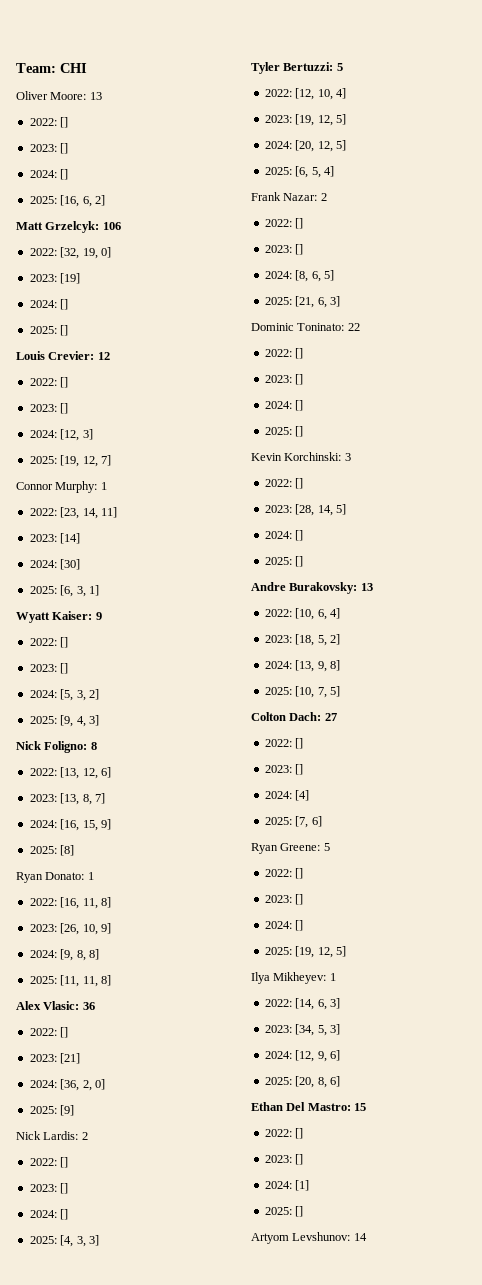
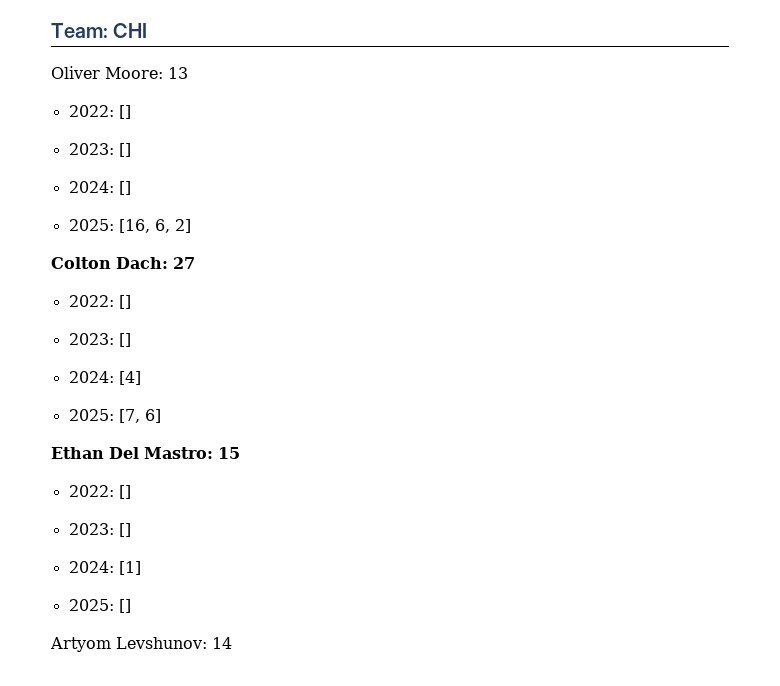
- Matt Grzelcyk: 106
- 2022: [32, 19, 0]
- 2023: [19]
- 2024: []
- 2025: []
- Louis Crevier: 12
- 2022: []
- 2023: []
- 2024: [12, 3]
- 2025: [19, 12, 7]
- Connor Murphy: 1
- 2022: [23, 14, 11]
- 2023: [14]
- 2024: [30]
- 2025: [6, 3, 1]
- Wyatt Kaiser: 9
- 2022: []
- 2023: []
- 2024: [5, 3, 2]
- 2025: [9, 4, 3]
- Nick Foligno: 8
- 2022: [13, 12, 6]
- 2023: [13, 8, 7]
- 2024: [16, 15, 9]
- 2025: [8]
- Ryan Donato: 1
- 2022: [16, 11, 8]
- 2023: [26, 10, 9]
- 2024: [9, 8, 8]
- 2025: [11, 11, 8]
- Alex Vlasic: 36
- 2022: []
- 2023: [21]
- 2024: [36, 2, 0]
- 2025: [9]
- Nick Lardis: 2
- 2022: []
- 2023: []
- 2024: []
- 2025: [4, 3, 3]
- Tyler Bertuzzi: 5
- 2022: [12, 10, 4]
- 2023: [19, 12, 5]
- 2024: [20, 12, 5]
- 2025: [6, 5, 4]
- Frank Nazar: 2
- 2022: []
- 2023: []
- 2024: [8, 6, 5]
- 2025: [21, 6, 3]
- Dominic Toninato: 22
- 2022: []
- 2023: []
- 2024: []
- 2025: []
- Kevin Korchinski: 3
- 2022: []
- 2023: [28, 14, 5]
- 2024: []
- 2025: []
- Andre Burakovsky: 13
- 2022: [10, 6, 4]
- 2023: [18, 5, 2]
- 2024: [13, 9, 8]
- 2025: [10, 7, 5]
- Ryan Greene: 5
- 2022: []
- 2023: []
- 2024: []
- 2025: [19, 12, 5]
- Ilya Mikheyev: 1
- 2022: [14, 6, 3]
- 2023: [34, 5, 3]
- 2024: [12, 9, 6]
- 2025: [20, 8, 6]

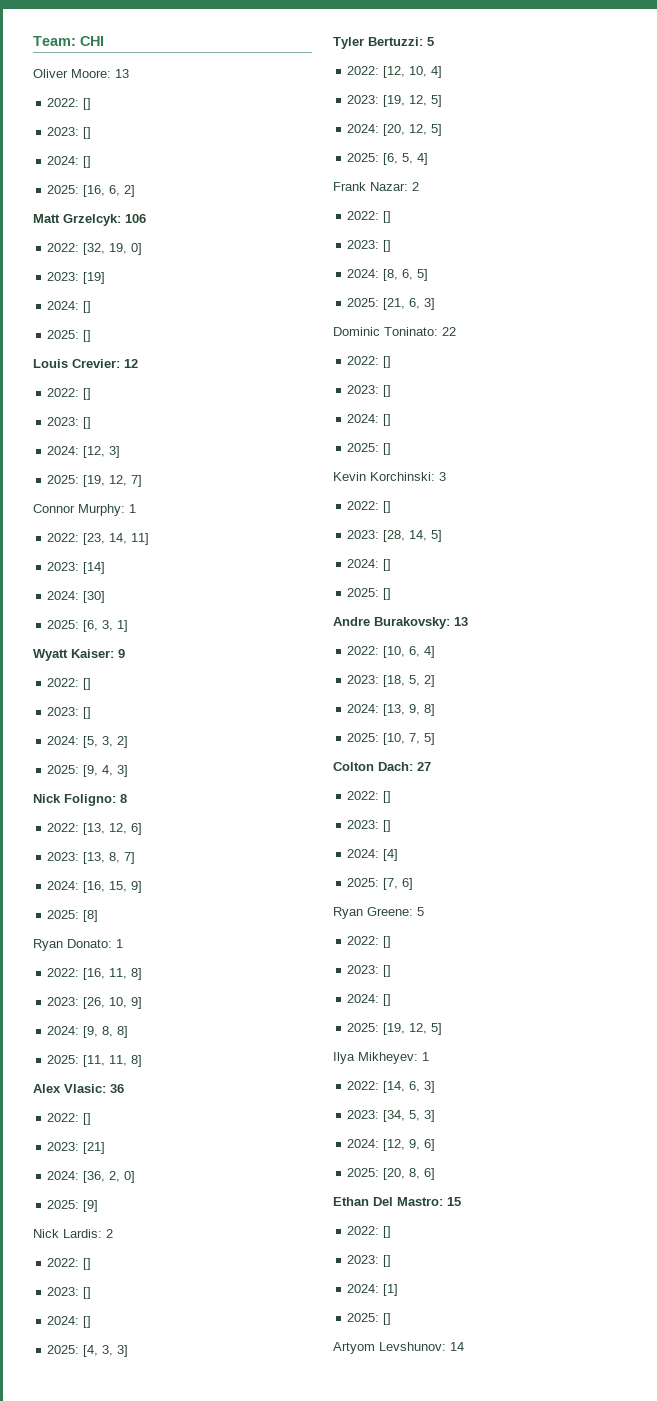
+ Matt Grzelcyk: 106
+ 2022: [32, 19, 0]
+ 2023: [19]
+ 2024: []
+ 2025: []
+ Louis Crevier: 12
+ 2022: []
+ 2023: []
+ 2024: [12, 3]
+ 2025: [19, 12, 7]
+ Connor Murphy: 1
+ 2022: [23, 14, 11]
+ 2023: [14]
+ 2024: [30]
+ 2025: [6, 3, 1]
+ Wyatt Kaiser: 9
+ 2022: []
+ 2023: []
+ 2024: [5, 3, 2]
+ 2025: [9, 4, 3]
+ Nick Foligno: 8
+ 2022: [13, 12, 6]
+ 2023: [13, 8, 7]
+ 2024: [16, 15, 9]
+ 2025: [8]
+ Ryan Donato: 1
+ 2022: [16, 11, 8]
+ 2023: [26, 10, 9]
+ 2024: [9, 8, 8]
+ 2025: [11, 11, 8]
+ Alex Vlasic: 36
+ 2022: []
+ 2023: [21]
+ 2024: [36, 2, 0]
+ 2025: [9]
+ Nick Lardis: 2
+ 2022: []
+ 2023: []
+ 2024: []
+ 2025: [4, 3, 3]
+ Tyler Bertuzzi: 5
+ 2022: [12, 10, 4]
+ 2023: [19, 12, 5]
+ 2024: [20, 12, 5]
+ 2025: [6, 5, 4]
+ Frank Nazar: 2
+ 2022: []
+ 2023: []
+ 2024: [8, 6, 5]
+ 2025: [21, 6, 3]
+ Dominic Toninato: 22
+ 2022: []
+ 2023: []
+ 2024: []
+ 2025: []
+ Kevin Korchinski: 3
+ 2022: []
+ 2023: [28, 14, 5]
+ 2024: []
+ 2025: []
+ Andre Burakovsky: 13
+ 2022: [10, 6, 4]
+ 2023: [18, 5, 2]
+ 2024: [13, 9, 8]
+ 2025: [10, 7, 5]
+ Ryan Greene: 5
+ 2022: []
+ 2023: []
+ 2024: []
+ 2025: [19, 12, 5]
+ Ilya Mikheyev: 1
+ 2022: [14, 6, 3]
+ 2023: [34, 5, 3]
+ 2024: [12, 9, 6]
+ 2025: [20, 8, 6]

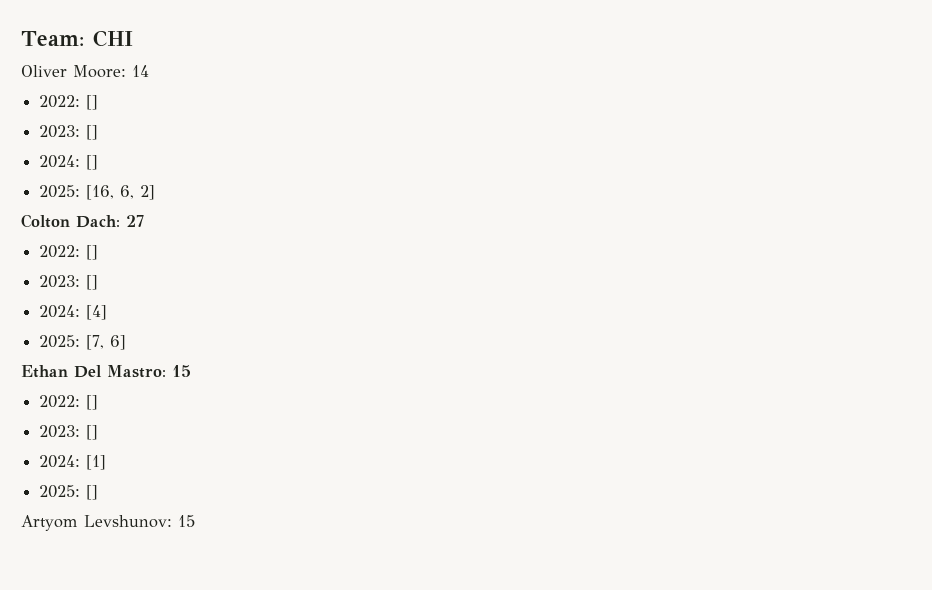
- Oliver Moore: 13
+ Oliver Moore: 14
- Matt Grzelcyk: 106
- 2022: [32, 19, 0]
- 2023: [19]
- 2024: []
- 2025: []
- Louis Crevier: 12
- 2022: []
- 2023: []
- 2024: [12, 3]
- 2025: [19, 12, 7]
- Connor Murphy: 1
- 2022: [23, 14, 11]
- 2023: [14]
- 2024: [30]
- 2025: [6, 3, 1]
- Wyatt Kaiser: 9
- 2022: []
- 2023: []
- 2024: [5, 3, 2]
- 2025: [9, 4, 3]
- Nick Foligno: 8
- 2022: [13, 12, 6]
- 2023: [13, 8, 7]
- 2024: [16, 15, 9]
- 2025: [8]
- Ryan Donato: 1
- 2022: [16, 11, 8]
- 2023: [26, 10, 9]
- 2024: [9, 8, 8]
- 2025: [11, 11, 8]
- Alex Vlasic: 36
- 2022: []
- 2023: [21]
- 2024: [36, 2, 0]
- 2025: [9]
- Nick Lardis: 2
- 2022: []
- 2023: []
- 2024: []
- 2025: [4, 3, 3]
- Tyler Bertuzzi: 5
- 2022: [12, 10, 4]
- 2023: [19, 12, 5]
- 2024: [20, 12, 5]
- 2025: [6, 5, 4]
- Frank Nazar: 2
- 2022: []
- 2023: []
- 2024: [8, 6, 5]
- 2025: [21, 6, 3]
- Dominic Toninato: 22
- 2022: []
- 2023: []
- 2024: []
- 2025: []
- Kevin Korchinski: 3
- 2022: []
- 2023: [28, 14, 5]
- 2024: []
- 2025: []
- Andre Burakovsky: 13
- 2022: [10, 6, 4]
- 2023: [18, 5, 2]
- 2024: [13, 9, 8]
- 2025: [10, 7, 5]
- Ryan Greene: 5
- 2022: []
- 2023: []
- 2024: []
- 2025: [19, 12, 5]
- Ilya Mikheyev: 1
- 2022: [14, 6, 3]
- 2023: [34, 5, 3]
- 2024: [12, 9, 6]
- 2025: [20, 8, 6]
- Artyom Levshunov: 14
+ Artyom Levshunov: 15

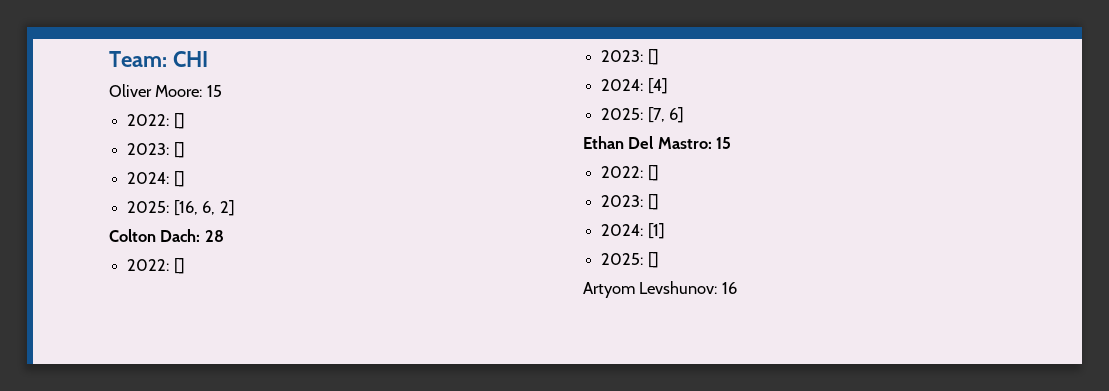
- Oliver Moore: 14
+ Oliver Moore: 15
- Colton Dach: 27
+ Colton Dach: 28
- Artyom Levshunov: 15
+ Artyom Levshunov: 16

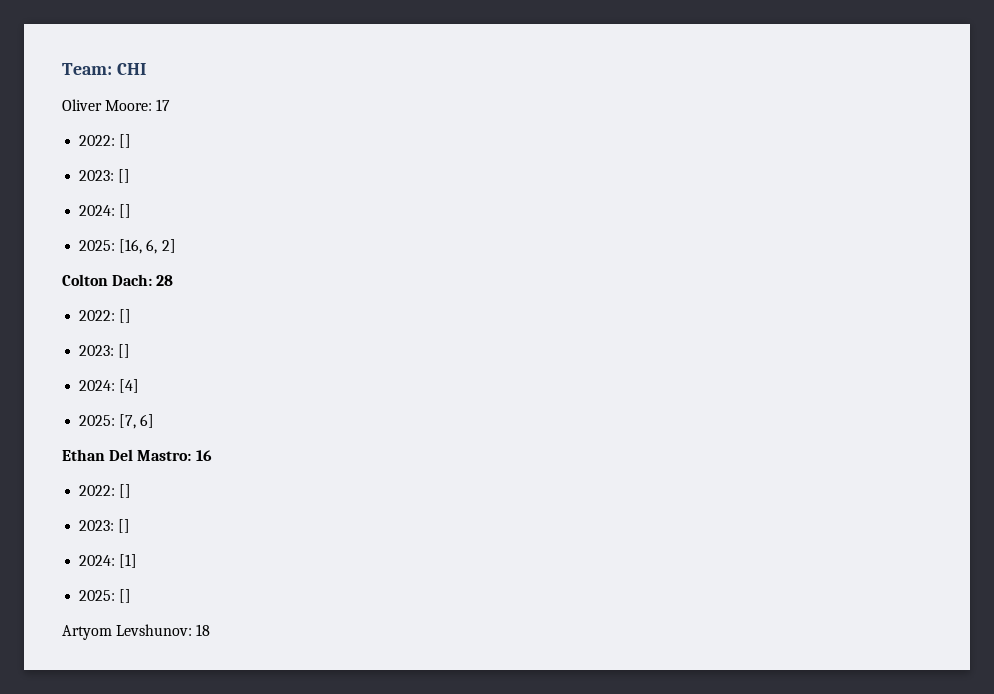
- Oliver Moore: 15
+ Oliver Moore: 17
- Ethan Del Mastro: 15
+ Ethan Del Mastro: 16
- Artyom Levshunov: 16
+ Artyom Levshunov: 18

